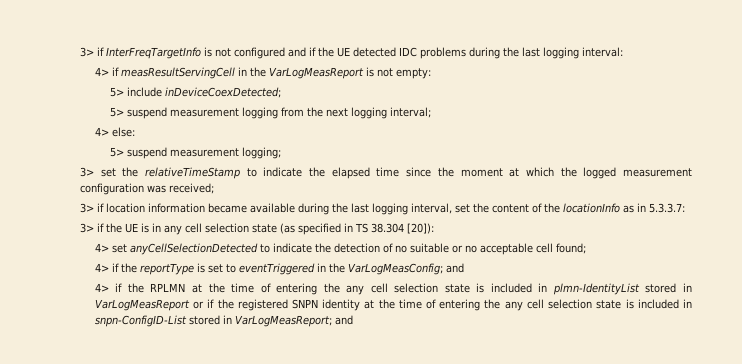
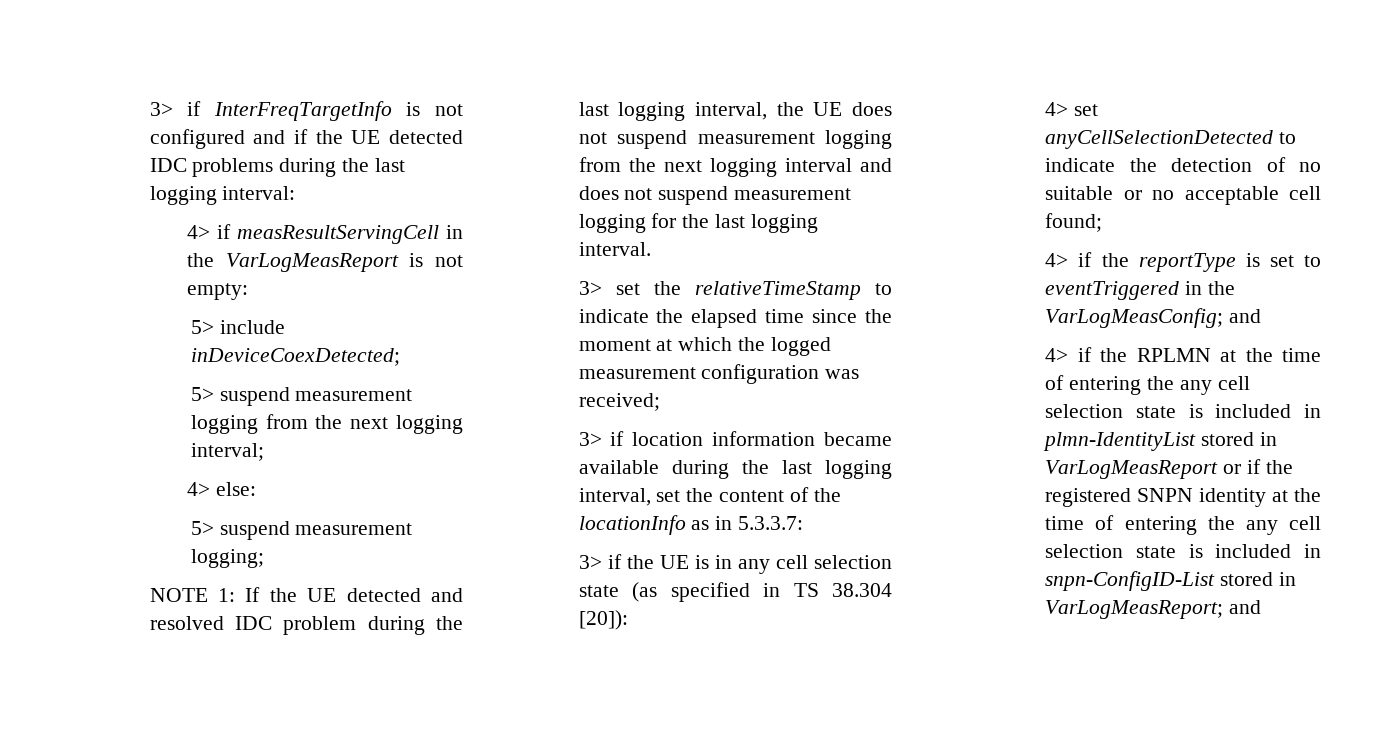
+ NOTE 1: If the UE detected and resolved IDC problem during the last logging interval, the UE does not suspend measurement logging from the next logging interval and does not suspend measurement logging for the last logging interval.

